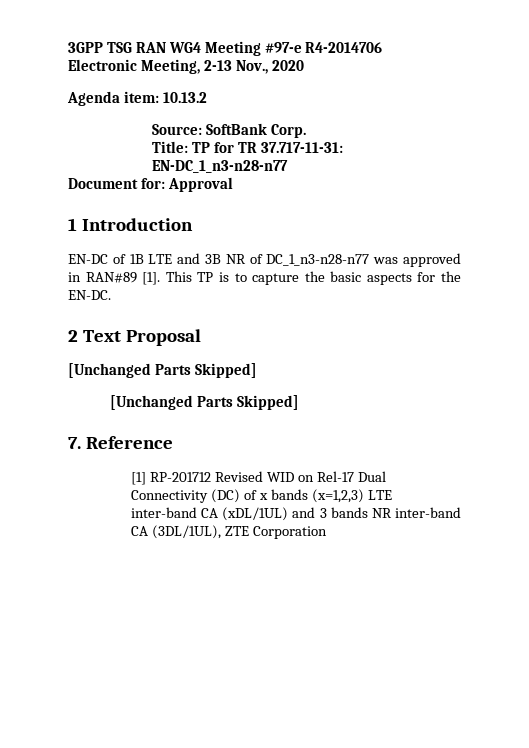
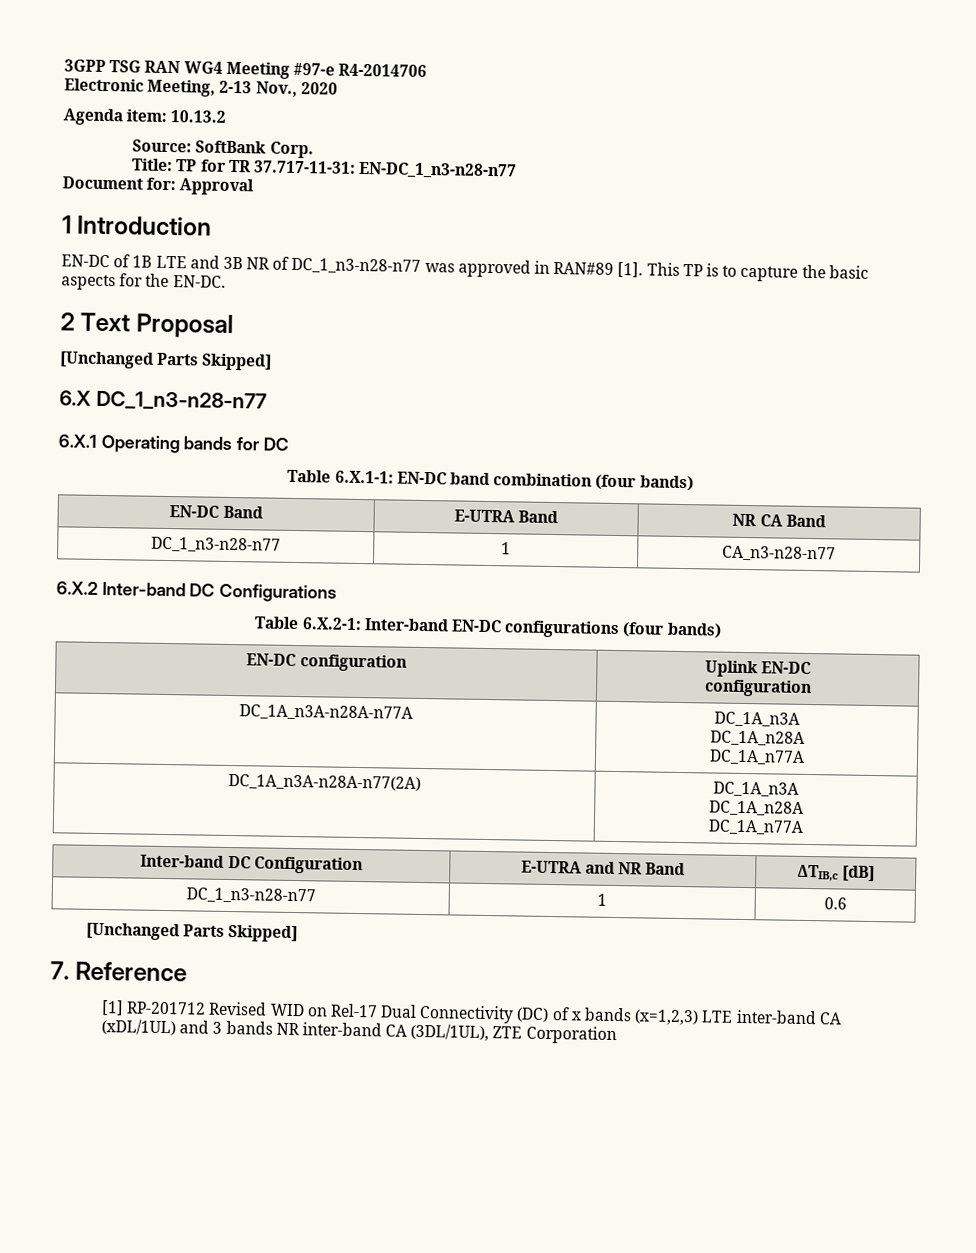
+ 6.X DC_1_n3-n28-n77
+ 6.X.1 Operating bands for DC
+ Table 6.X.1-1: EN-DC band combination (four bands)
+ EN-DC Band | E-UTRA Band | NR CA Band
+ DC_1_n3-n28-n77 | 1 | CA_n3-n28-n77
+ 6.X.2 Inter-band DC Configurations
+ Table 6.X.2-1: Inter-band EN-DC configurations (four bands)
+ EN-DC configuration | Uplink EN-DC
+ configuration
+ DC_1A_n3A-n28A-n77A | DC_1A_n3A
+ DC_1A_n28A
+ DC_1A_n77A
+ DC_1A_n3A-n28A-n77(2A) | DC_1A_n3A
+ DC_1A_n28A
+ DC_1A_n77A
+ Inter-band DC Configuration | E-UTRA and NR Band | ΔTIB,c [dB]
+ DC_1_n3-n28-n77 | 1 | 0.6

